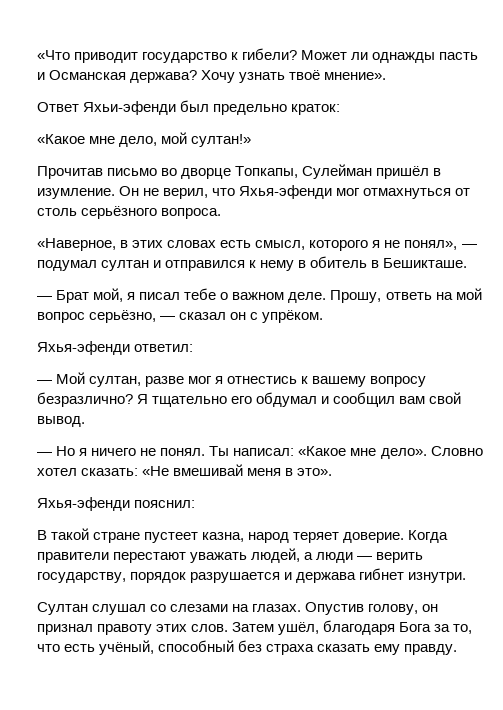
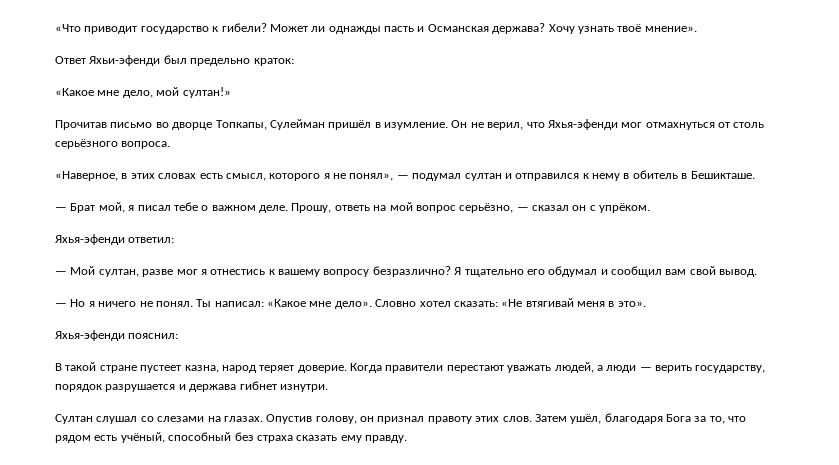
- Словно хотел сказать: «Не вмешивай меня в это».
+ Словно хотел сказать: «Не втягивай меня в это».
- Затем ушёл, благодаря Бога за то, что есть учёный, способный без страха сказать ему правду.
+ Затем ушёл, благодаря Бога за то, что рядом есть учёный, способный без страха сказать ему правду.

